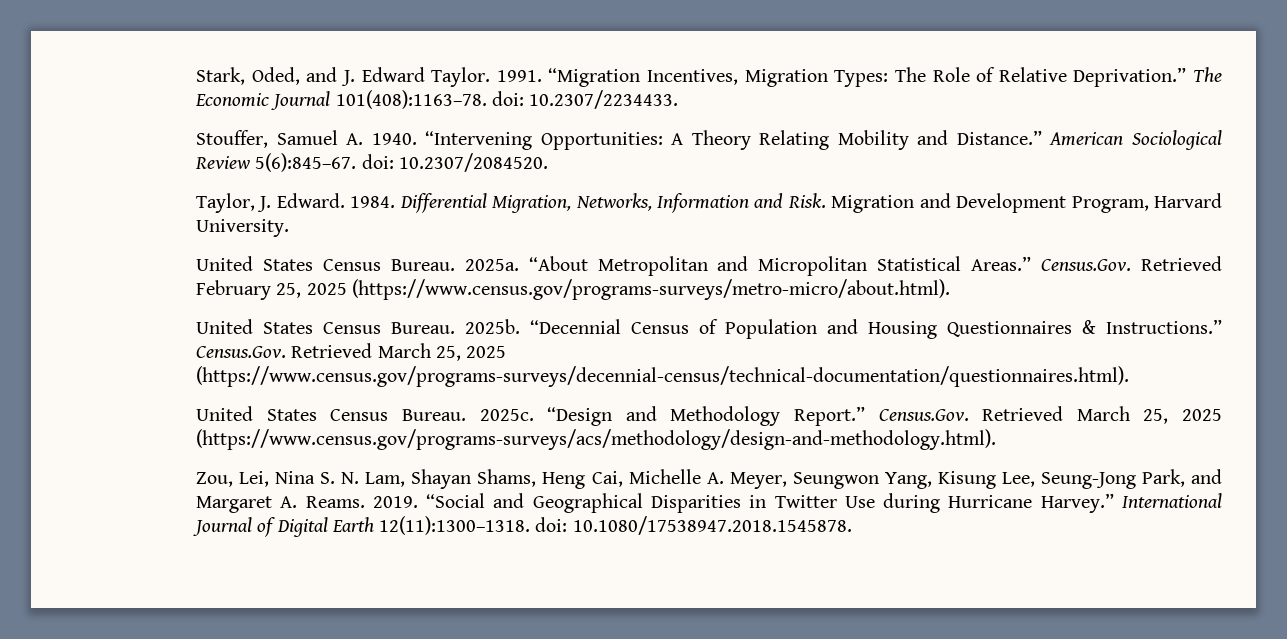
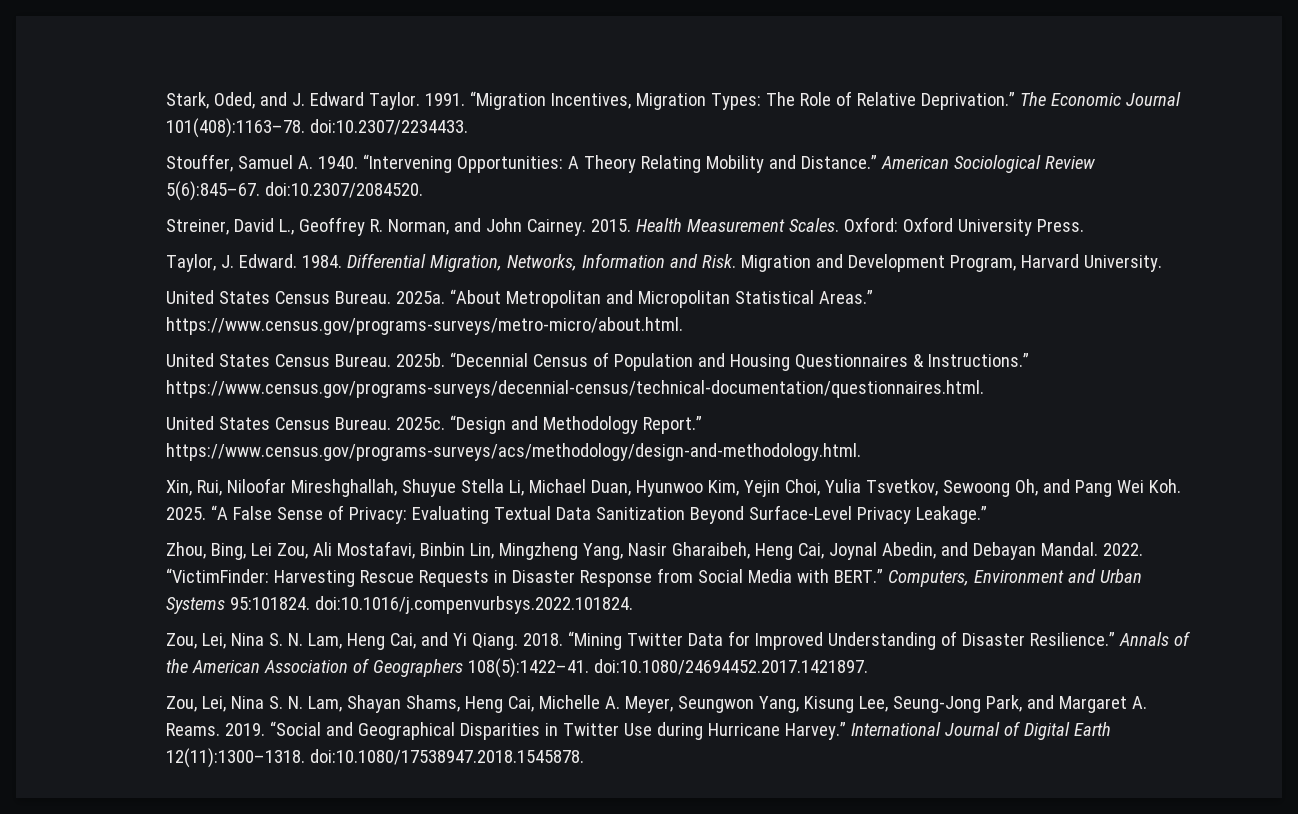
- The Economic Journal 101(408):1163–78. doi: 10.2307/2234433.
+ The Economic Journal 101(408):1163–78. doi:10.2307/2234433.
- American Sociological Review 5(6):845–67. doi: 10.2307/2084520.
+ American Sociological Review 5(6):845–67. doi:10.2307/2084520.
+ Streiner, David L., Geoffrey R. Norman, and John Cairney. 2015. Health Measurement Scales. Oxford: Oxford University Press.
- “About Metropolitan and Micropolitan Statistical Areas.” Census.Gov. Retrieved February 25, 2025 (https://www.census.gov/programs-surveys/metro-micro/about.html).
+ “About Metropolitan and Micropolitan Statistical Areas.” https://www.census.gov/programs-surveys/metro-micro/about.html.
- “Decennial Census of Population and Housing Questionnaires & Instructions.” Census.Gov. Retrieved March 25, 2025 (https://www.census.gov/programs-surveys/decennial-census/technical-documentation/questionnaires.html).
+ “Decennial Census of Population and Housing Questionnaires & Instructions.” https://www.census.gov/programs-surveys/decennial-census/technical-documentation/questionnaires.html.
- “Design and Methodology Report.” Census.Gov. Retrieved March 25, 2025 (https://www.census.gov/programs-surveys/acs/methodology/design-and-methodology.html).
+ “Design and Methodology Report.” https://www.census.gov/programs-surveys/acs/methodology/design-and-methodology.html.
+ Xin, Rui, Niloofar Mireshghallah, Shuyue Stella Li, Michael Duan, Hyunwoo Kim, Yejin Choi, Yulia Tsvetkov, Sewoong Oh, and Pang Wei Koh. 2025. “A False Sense of Privacy: Evaluating Textual Data Sanitization Beyond Surface-Level Privacy Leakage.”
+ Zhou, Bing, Lei Zou, Ali Mostafavi, Binbin Lin, Mingzheng Yang, Nasir Gharaibeh, Heng Cai, Joynal Abedin, and Debayan Mandal. 2022. “VictimFinder: Harvesting Rescue Requests in Disaster Response from Social Media with BERT.” Computers, Environment and Urban Systems 95:101824. doi:10.1016/j.compenvurbsys.2022.101824.
+ Zou, Lei, Nina S. N. Lam, Heng Cai, and Yi Qiang. 2018. “Mining Twitter Data for Improved Understanding of Disaster Resilience.” Annals of the American Association of Geographers 108(5):1422–41. doi:10.1080/24694452.2017.1421897.
- International Journal of Digital Earth 12(11):1300–1318. doi: 10.1080/17538947.2018.1545878.
+ International Journal of Digital Earth 12(11):1300–1318. doi:10.1080/17538947.2018.1545878.

